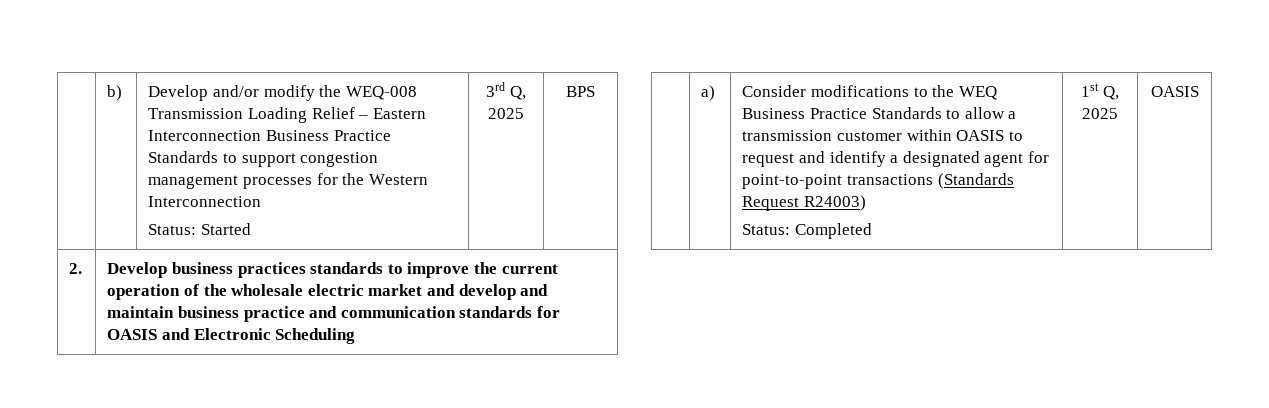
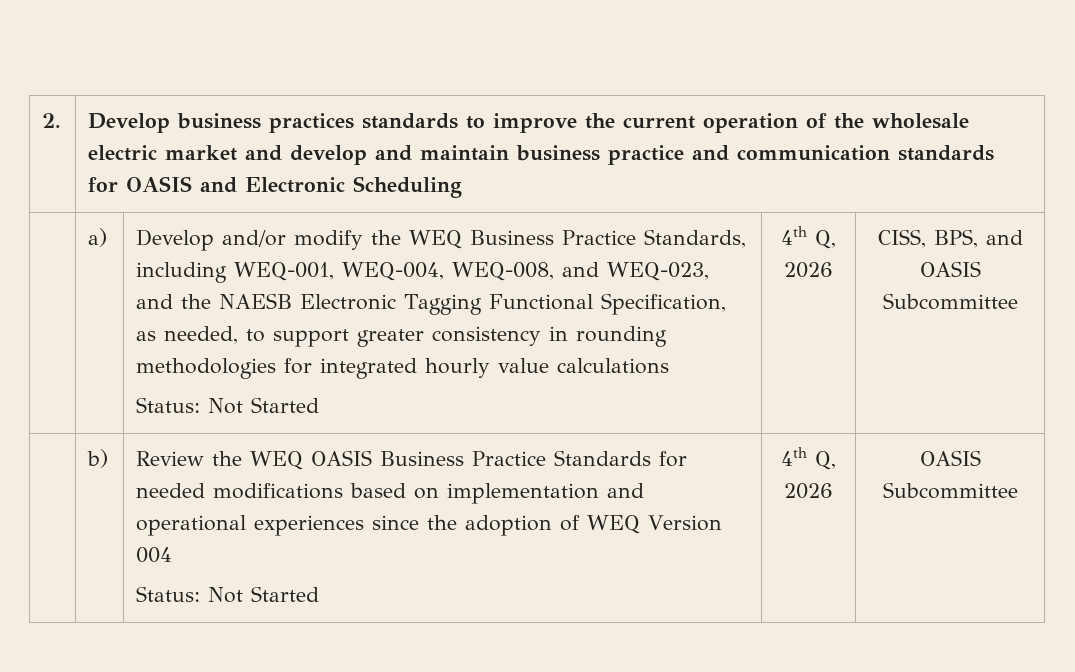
- | b) | Develop and/or modify the WEQ-008 Transmission Loading Relief – Eastern Interconnection Business Practice Standards to support congestion management processes for the Western Interconnection
- Status: Started | 3rd Q, 2025 | BPS
- Consider modifications to the WEQ Business Practice Standards to allow a transmission customer within OASIS to request and identify a designated agent for point-to-point transactions (Standards Request R24003)
- Status: Completed | 1st Q, 2025 | OASIS
+ Develop and/or modify the WEQ Business Practice Standards, including WEQ-001, WEQ-004, WEQ-008, and WEQ-023, and the NAESB Electronic Tagging Functional Specification, as needed, to support greater consistency in rounding methodologies for integrated hourly value calculations
+ Status: Not Started | 4th Q, 2026 | CISS, BPS, and OASIS Subcommittee
+ | b) | Review the WEQ OASIS Business Practice Standards for needed modifications based on implementation and operational experiences since the adoption of WEQ Version 004
+ Status: Not Started | 4th Q, 2026 | OASIS Subcommittee

